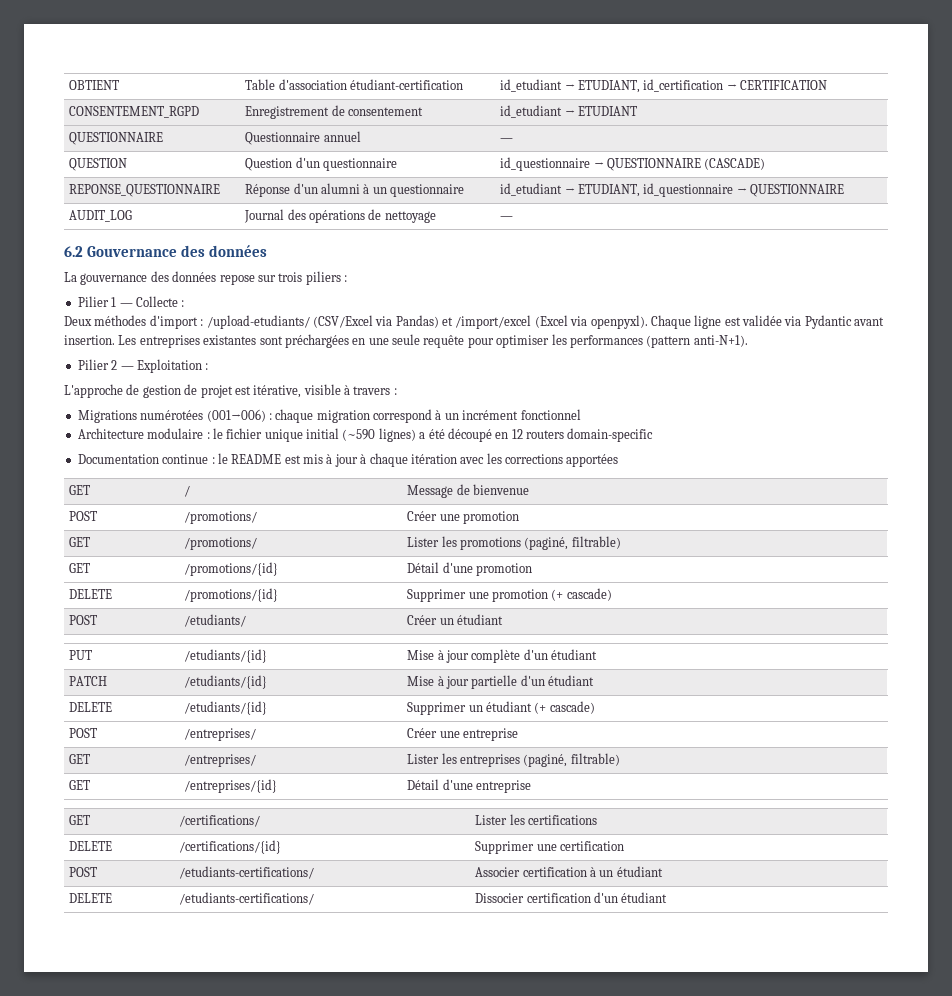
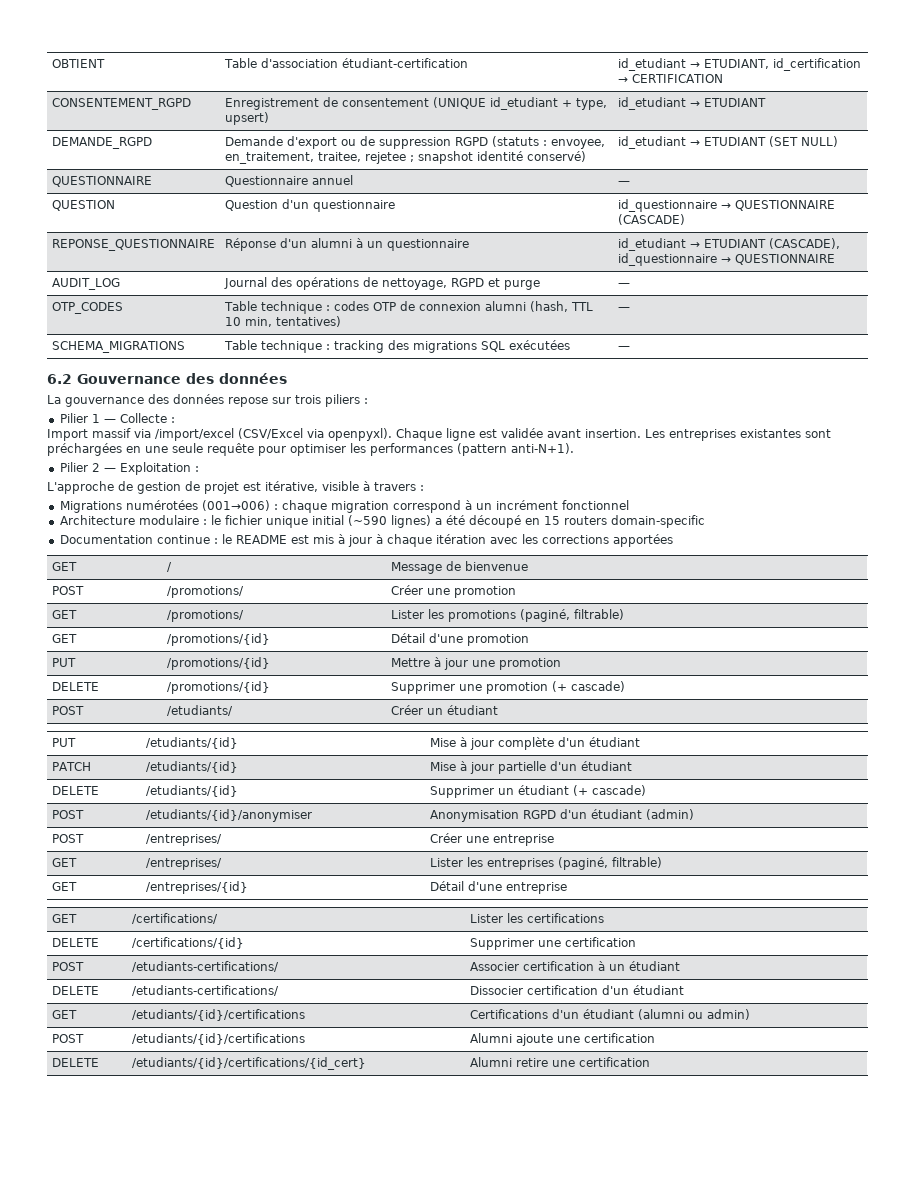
- CONSENTEMENT_RGPD | Enregistrement de consentement | id_etudiant → ETUDIANT
+ CONSENTEMENT_RGPD | Enregistrement de consentement (UNIQUE id_etudiant + type, upsert) | id_etudiant → ETUDIANT
+ DEMANDE_RGPD | Demande d'export ou de suppression RGPD (statuts : envoyee, en_traitement, traitee, rejetee ; snapshot identité conservé) | id_etudiant → ETUDIANT (SET NULL)
- REPONSE_QUESTIONNAIRE | Réponse d'un alumni à un questionnaire | id_etudiant → ETUDIANT, id_questionnaire → QUESTIONNAIRE
+ REPONSE_QUESTIONNAIRE | Réponse d'un alumni à un questionnaire | id_etudiant → ETUDIANT (CASCADE), id_questionnaire → QUESTIONNAIRE
- AUDIT_LOG | Journal des opérations de nettoyage | —
+ AUDIT_LOG | Journal des opérations de nettoyage, RGPD et purge | —
+ OTP_CODES | Table technique : codes OTP de connexion alumni (hash, TTL 10 min, tentatives) | —
+ SCHEMA_MIGRATIONS | Table technique : tracking des migrations SQL exécutées | —
- Deux méthodes d'import : /upload-etudiants/ (CSV/Excel via Pandas) et /import/excel (Excel via openpyxl).
+ Import massif via /import/excel (CSV/Excel via openpyxl).
- Chaque ligne est validée via Pydantic avant insertion.
+ Chaque ligne est validée avant insertion.
- Architecture modulaire : le fichier unique initial (~590 lignes) a été découpé en 12 routers domain-specific
+ Architecture modulaire : le fichier unique initial (~590 lignes) a été découpé en 15 routers domain-specific
+ PUT | /promotions/{id} | Mettre à jour une promotion
+ POST | /etudiants/{id}/anonymiser | Anonymisation RGPD d'un étudiant (admin)
+ GET | /etudiants/{id}/certifications | Certifications d'un étudiant (alumni ou admin)
+ POST | /etudiants/{id}/certifications | Alumni ajoute une certification
+ DELETE | /etudiants/{id}/certifications/{id_cert} | Alumni retire une certification

